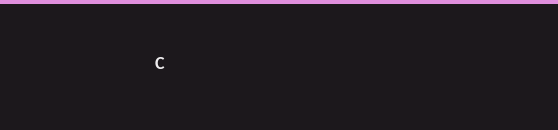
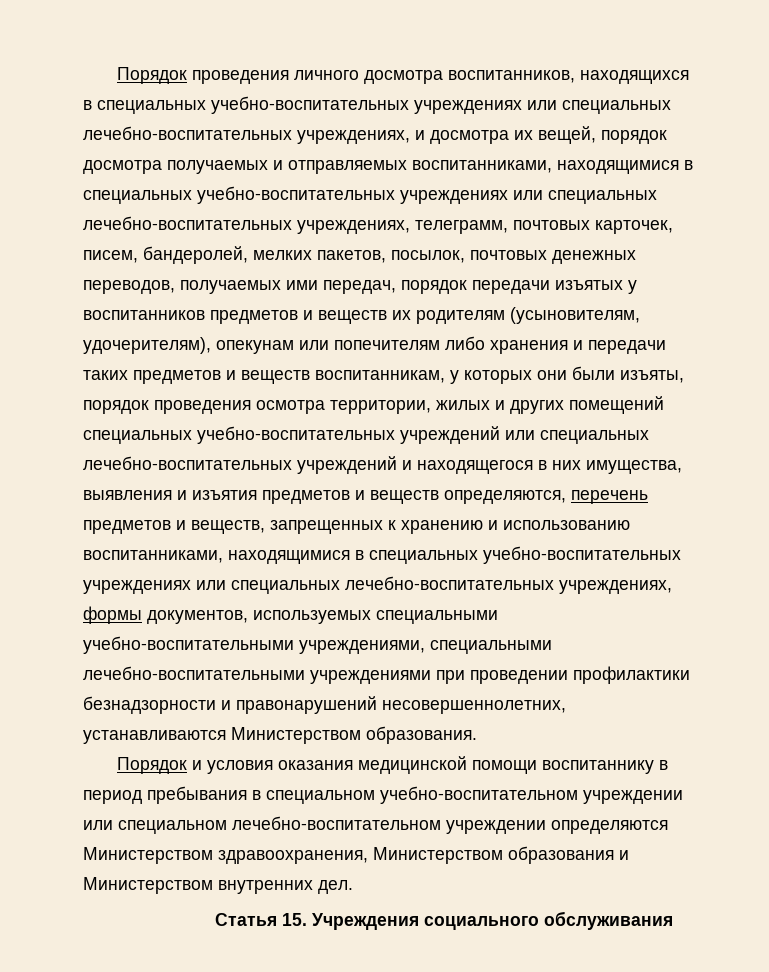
- С
+ Порядок проведения личного досмотра воспитанников, находящихся в специальных учебно-воспитательных учреждениях или специальных лечебно-воспитательных учреждениях, и досмотра их вещей, порядок досмотра получаемых и отправляемых воспитанниками, находящимися в специальных учебно-воспитательных учреждениях или специальных лечебно-воспитательных учреждениях, телеграмм, почтовых карточек, писем, бандеролей, мелких пакетов, посылок, почтовых денежных переводов, получаемых ими передач, порядок передачи изъятых у воспитанников предметов и веществ их родителям (усыновителям, удочерителям), опекунам или попечителям либо хранения и передачи таких предметов и веществ воспитанникам, у которых они были изъяты, порядок проведения осмотра территории, жилых и других помещений специальных учебно-воспитательных учреждений или специальных лечебно-воспитательных учреждений и находящегося в них имущества, выявления и изъятия предметов и веществ определяются, перечень предметов и веществ, запрещенных к хранению и использованию воспитанниками, находящимися в специальных учебно-воспитательных учреждениях или специальных лечебно-воспитательных учреждениях, формы документов, используемых специальными учебно-воспитательными учреждениями, специальными лечебно-воспитательными учреждениями при проведении профилактики безнадзорности и правонарушений несовершеннолетних, устанавливаются Министерством образования.
+ Порядок и условия оказания медицинской помощи воспитаннику в период пребывания в специальном учебно-воспитательном учреждении или специальном лечебно-воспитательном учреждении определяются Министерством здравоохранения, Министерством образования и Министерством внутренних дел.
+ Статья 15. Учреждения социального обслуживания

